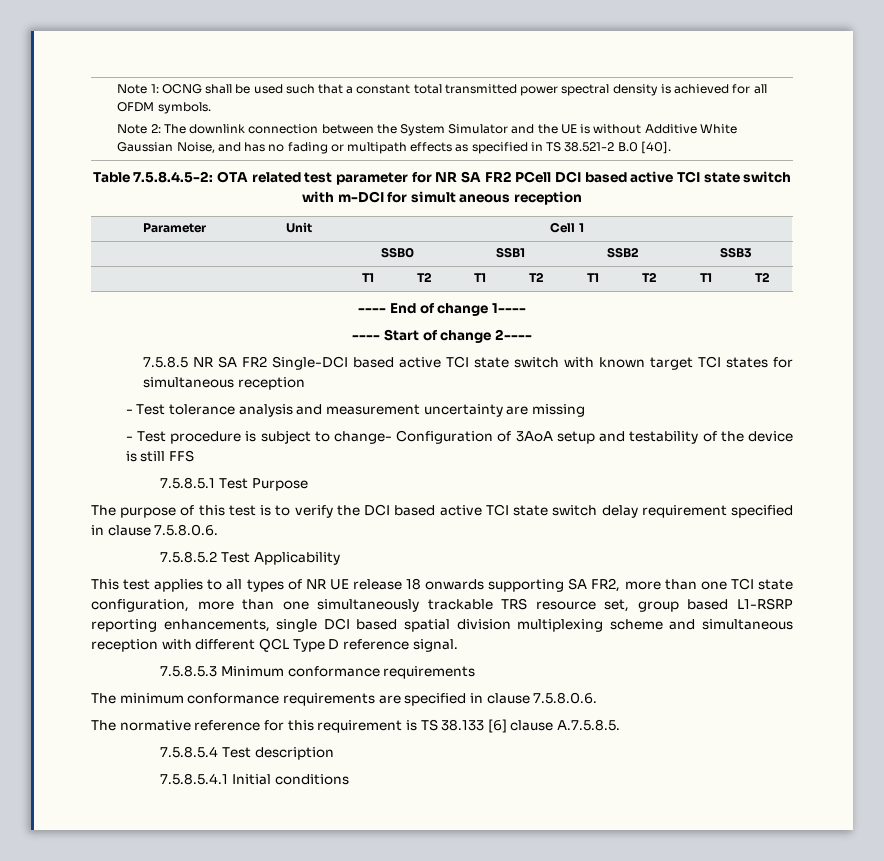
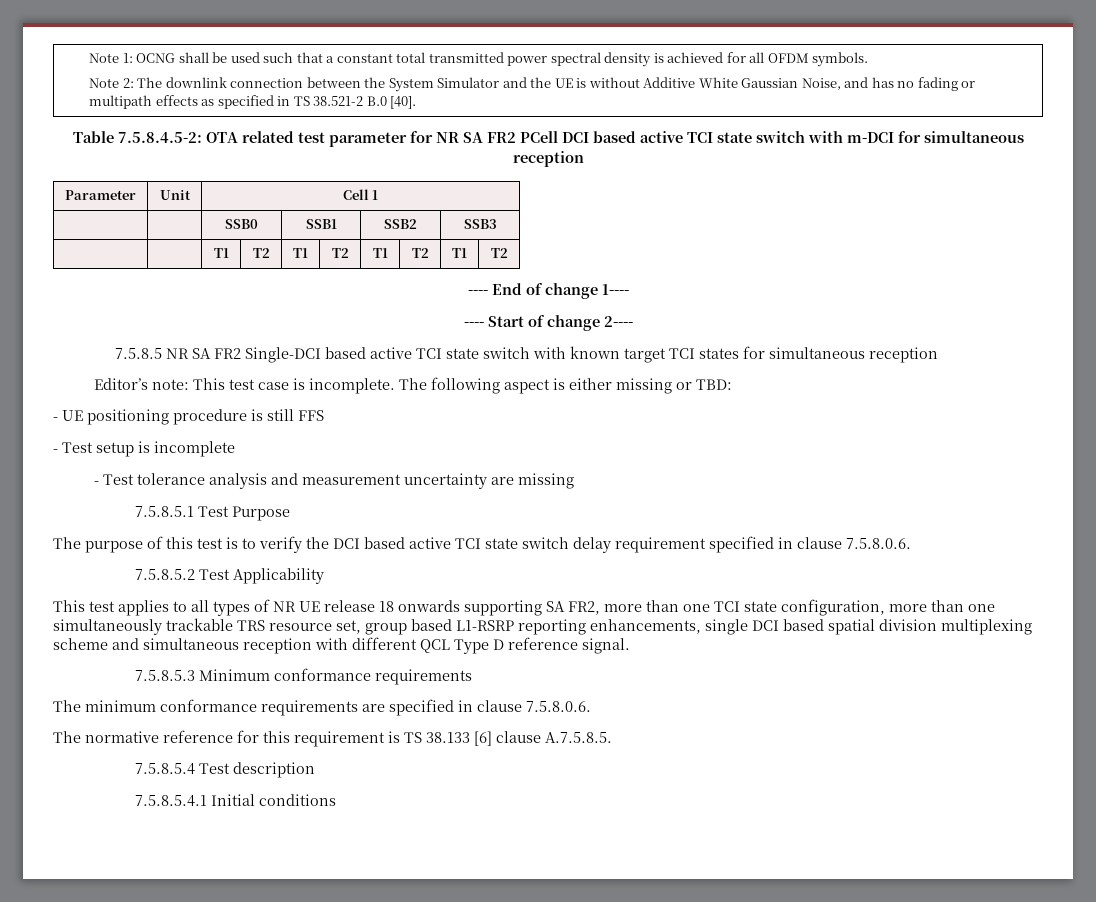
- Table 7.5.8.4.5-2: OTA related test parameter for NR SA FR2 PCell DCI based active TCI state switch with m-DCI for simult aneous reception
+ Table 7.5.8.4.5-2: OTA related test parameter for NR SA FR2 PCell DCI based active TCI state switch with m-DCI for simultaneous reception
+ Editor’s note: This test case is incomplete. The following aspect is either missing or TBD:
+ - UE positioning procedure is still FFS
+ - Test setup is incomplete
- - Test procedure is subject to change- Configuration of 3AoA setup and testability of the device is still FFS

